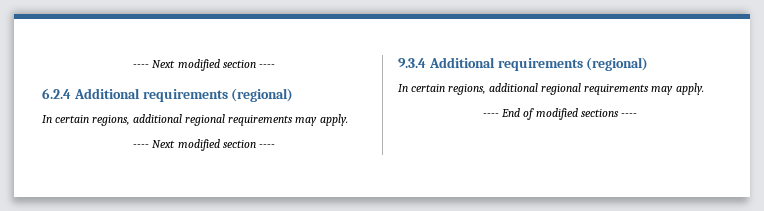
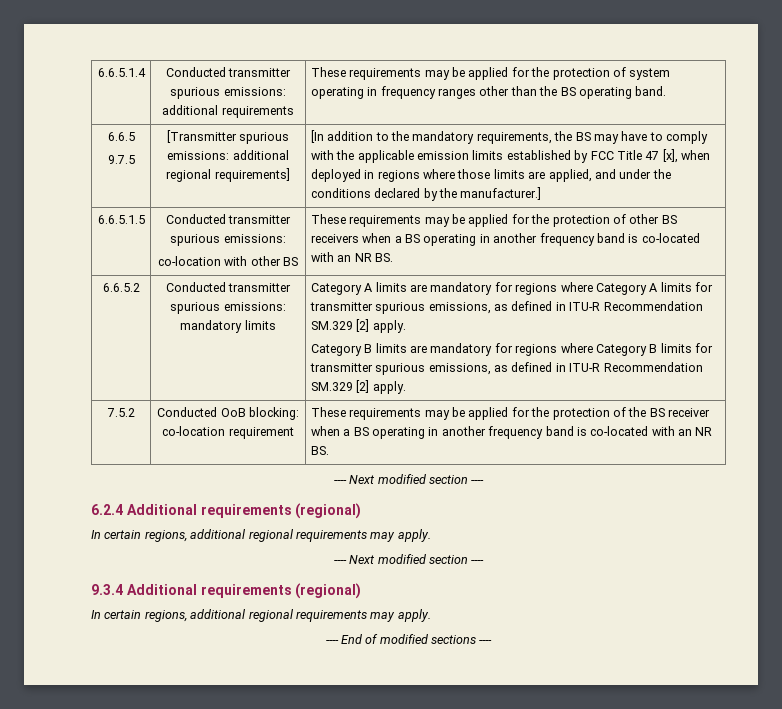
+ 6.6.5.1.4 | Conducted transmitter spurious emissions: additional requirements | These requirements may be applied for the protection of system operating in frequency ranges other than the BS operating band.
+ 6.6.5
+ 9.7.5 | [Transmitter spurious emissions: additional regional requirements] | [In addition to the mandatory requirements, the BS may have to comply with the applicable emission limits established by FCC Title 47 [x], when deployed in regions where those limits are applied, and under the conditions declared by the manufacturer.]
+ 6.6.5.1.5 | Conducted transmitter spurious emissions:
+ co-location with other BS | These requirements may be applied for the protection of other BS receivers when a BS operating in another frequency band is co-located with an NR BS.
+ 6.6.5.2 | Conducted transmitter spurious emissions: mandatory limits | Category A limits are mandatory for regions where Category A limits for transmitter spurious emissions, as defined in ITU-R Recommendation SM.329 [2] apply.
+ Category B limits are mandatory for regions where Category B limits for transmitter spurious emissions, as defined in ITU-R Recommendation SM.329 [2] apply.
+ 7.5.2 | Conducted OoB blocking: co-location requirement | These requirements may be applied for the protection of the BS receiver when a BS operating in another frequency band is co-located with an NR BS.

